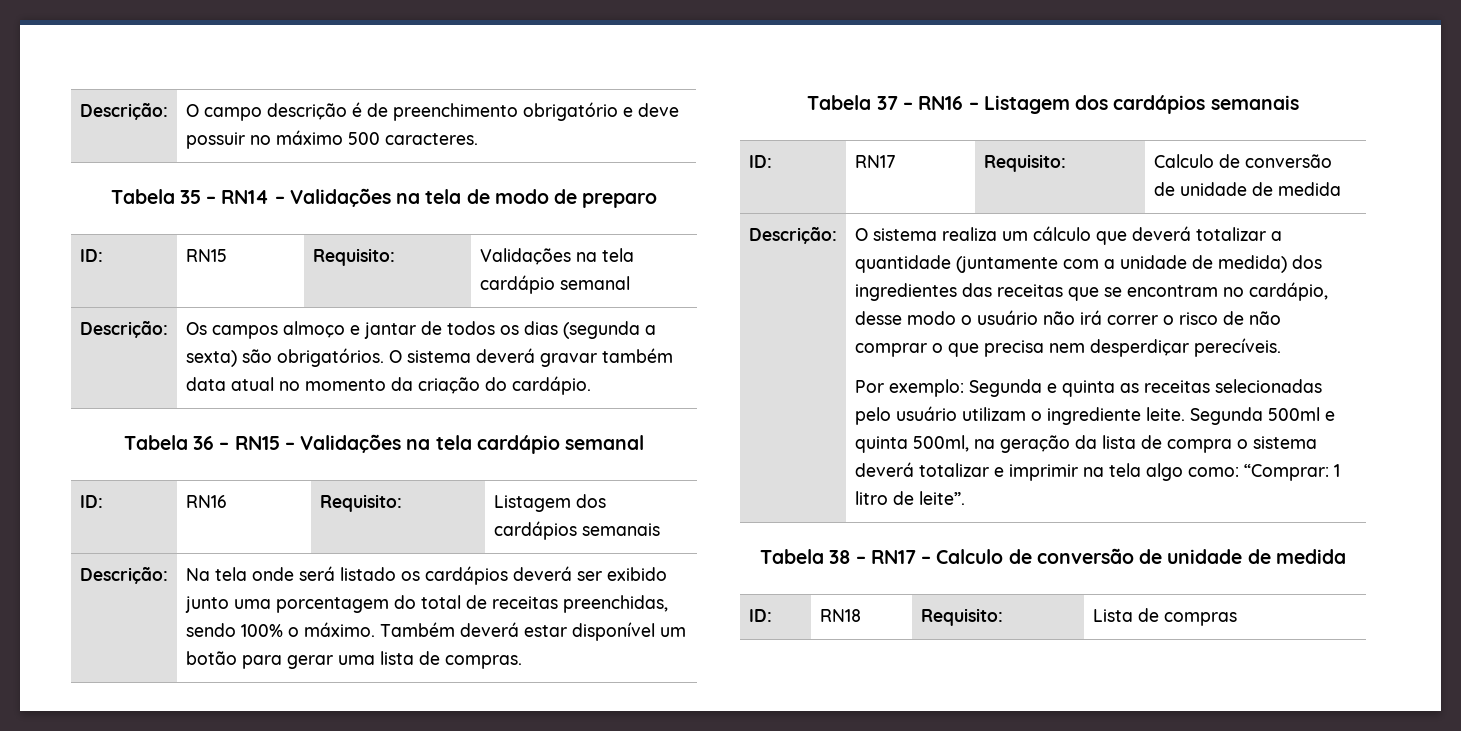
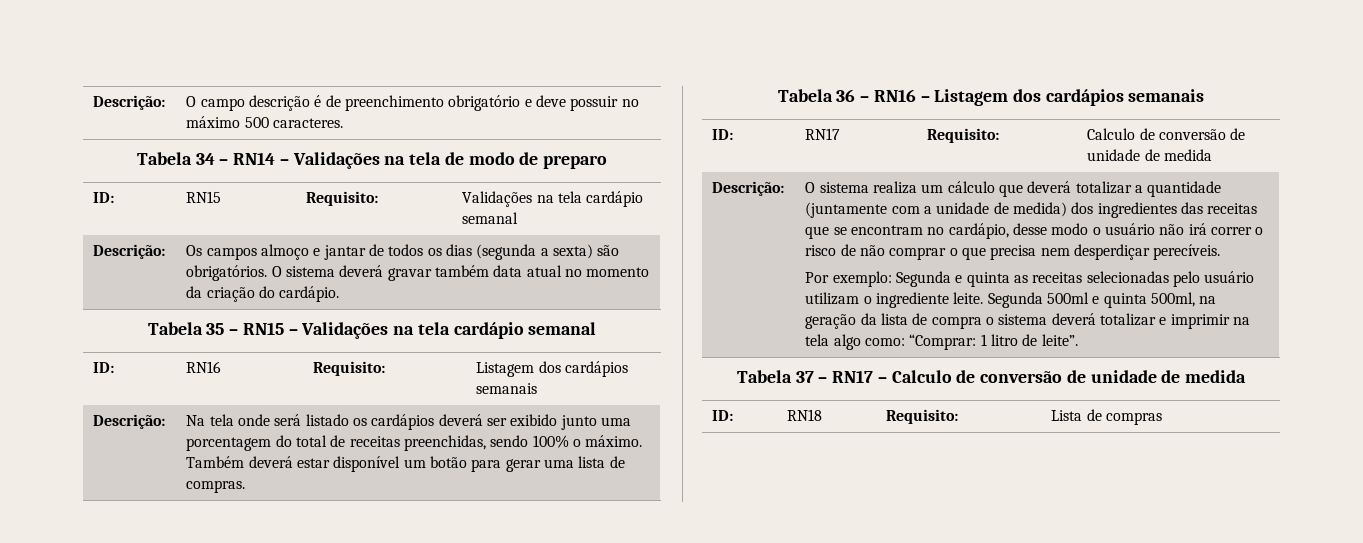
- Tabela 35 – RN14 – Validações na tela de modo de preparo
+ Tabela 34 – RN14 – Validações na tela de modo de preparo
- Tabela 36 – RN15 – Validações na tela cardápio semanal
+ Tabela 35 – RN15 – Validações na tela cardápio semanal
- Tabela 37 – RN16 – Listagem dos cardápios semanais
+ Tabela 36 – RN16 – Listagem dos cardápios semanais
- Tabela 38 – RN17 – Calculo de conversão de unidade de medida
+ Tabela 37 – RN17 – Calculo de conversão de unidade de medida

